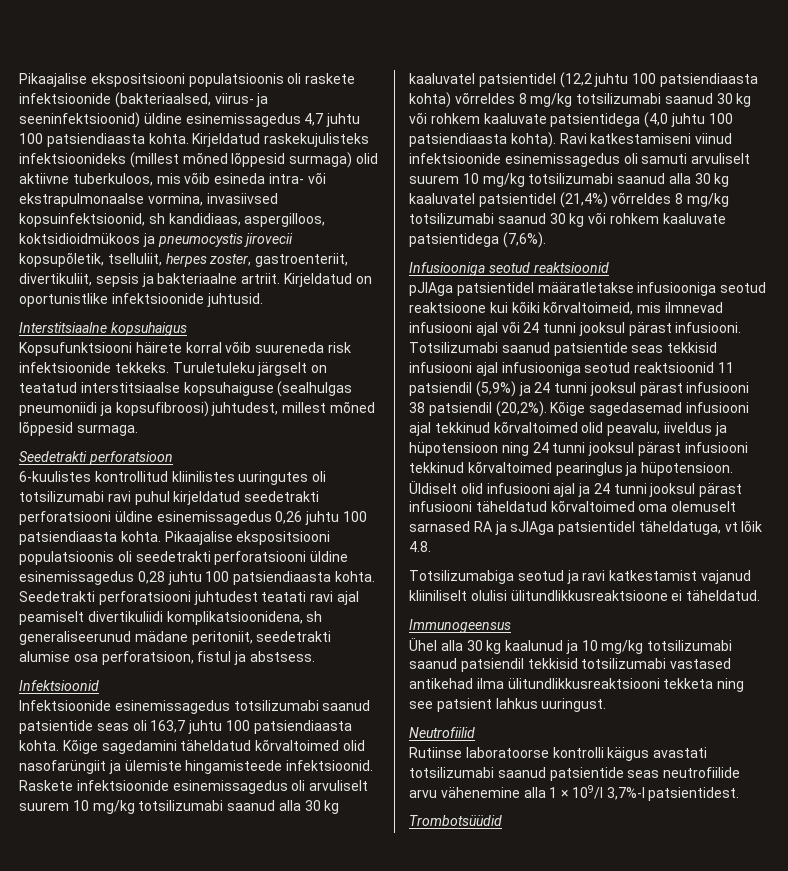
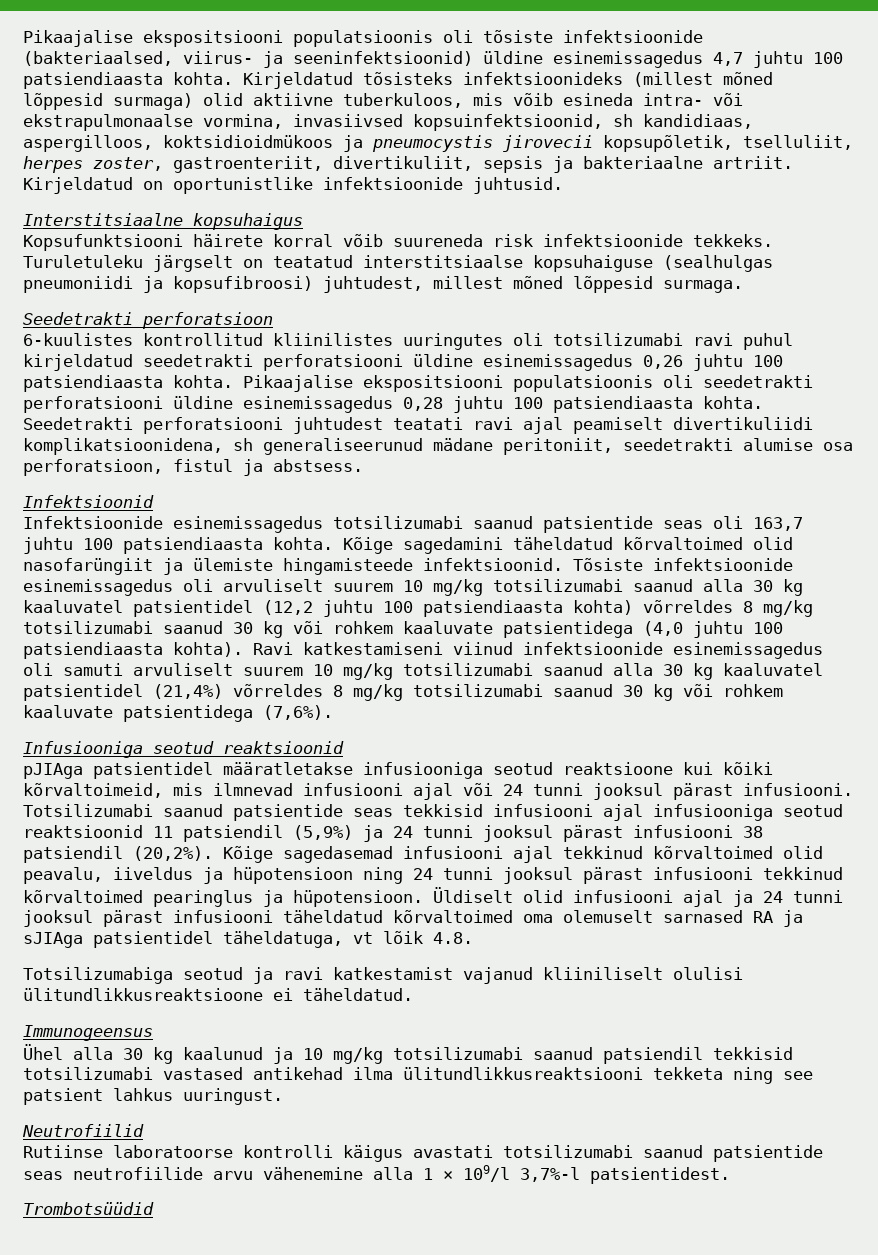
- Pikaajalise ekspositsiooni populatsioonis oli raskete infektsioonide (bakteriaalsed, viirus- ja seeninfektsioonid) üldine esinemissagedus 4,7 juhtu 100 patsiendiaasta kohta.
+ Pikaajalise ekspositsiooni populatsioonis oli tõsiste infektsioonide (bakteriaalsed, viirus- ja seeninfektsioonid) üldine esinemissagedus 4,7 juhtu 100 patsiendiaasta kohta.
- Kirjeldatud raskekujulisteks infektsioonideks (millest mõned lõppesid surmaga) olid aktiivne tuberkuloos, mis võib esineda intra- või ekstrapulmonaalse vormina, invasiivsed kopsuinfektsioonid, sh kandidiaas, aspergilloos, koktsidioidmükoos ja pneumocystis jirovecii kopsupõletik, tselluliit, herpes zoster, gastroenteriit, divertikuliit, sepsis ja bakteriaalne artriit.
+ Kirjeldatud tõsisteks infektsioonideks (millest mõned lõppesid surmaga) olid aktiivne tuberkuloos, mis võib esineda intra- või ekstrapulmonaalse vormina, invasiivsed kopsuinfektsioonid, sh kandidiaas, aspergilloos, koktsidioidmükoos ja pneumocystis jirovecii kopsupõletik, tselluliit, herpes zoster, gastroenteriit, divertikuliit, sepsis ja bakteriaalne artriit.
- Raskete infektsioonide esinemissagedus oli arvuliselt suurem 10 mg/kg totsilizumabi saanud alla 30 kg kaaluvatel patsientidel (12,2 juhtu 100 patsiendiaasta kohta) võrreldes 8 mg/kg totsilizumabi saanud 30 kg või rohkem kaaluvate patsientidega (4,0 juhtu 100 patsiendiaasta kohta).
+ Tõsiste infektsioonide esinemissagedus oli arvuliselt suurem 10 mg/kg totsilizumabi saanud alla 30 kg kaaluvatel patsientidel (12,2 juhtu 100 patsiendiaasta kohta) võrreldes 8 mg/kg totsilizumabi saanud 30 kg või rohkem kaaluvate patsientidega (4,0 juhtu 100 patsiendiaasta kohta).

